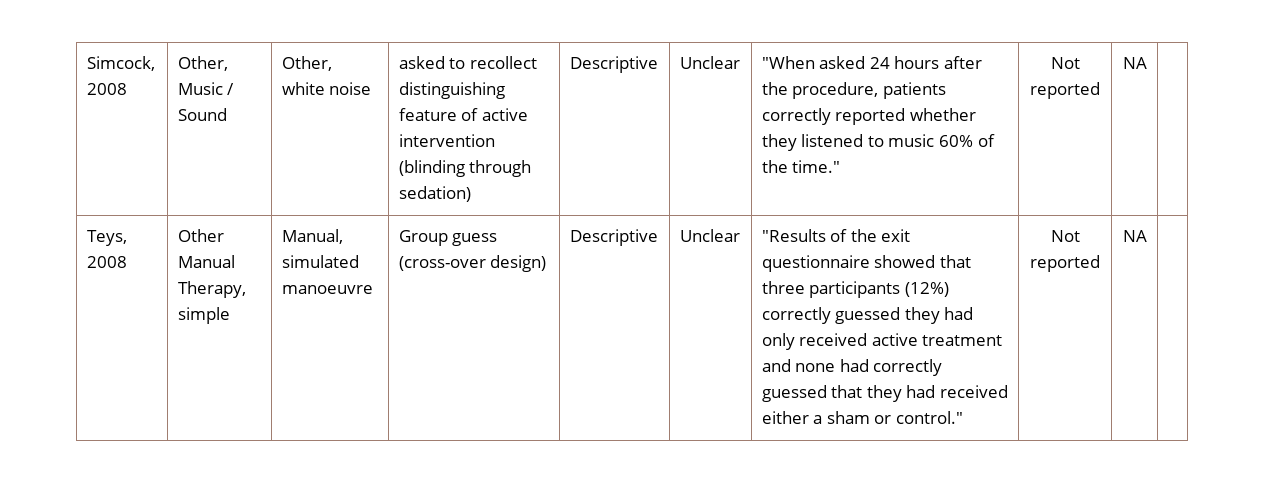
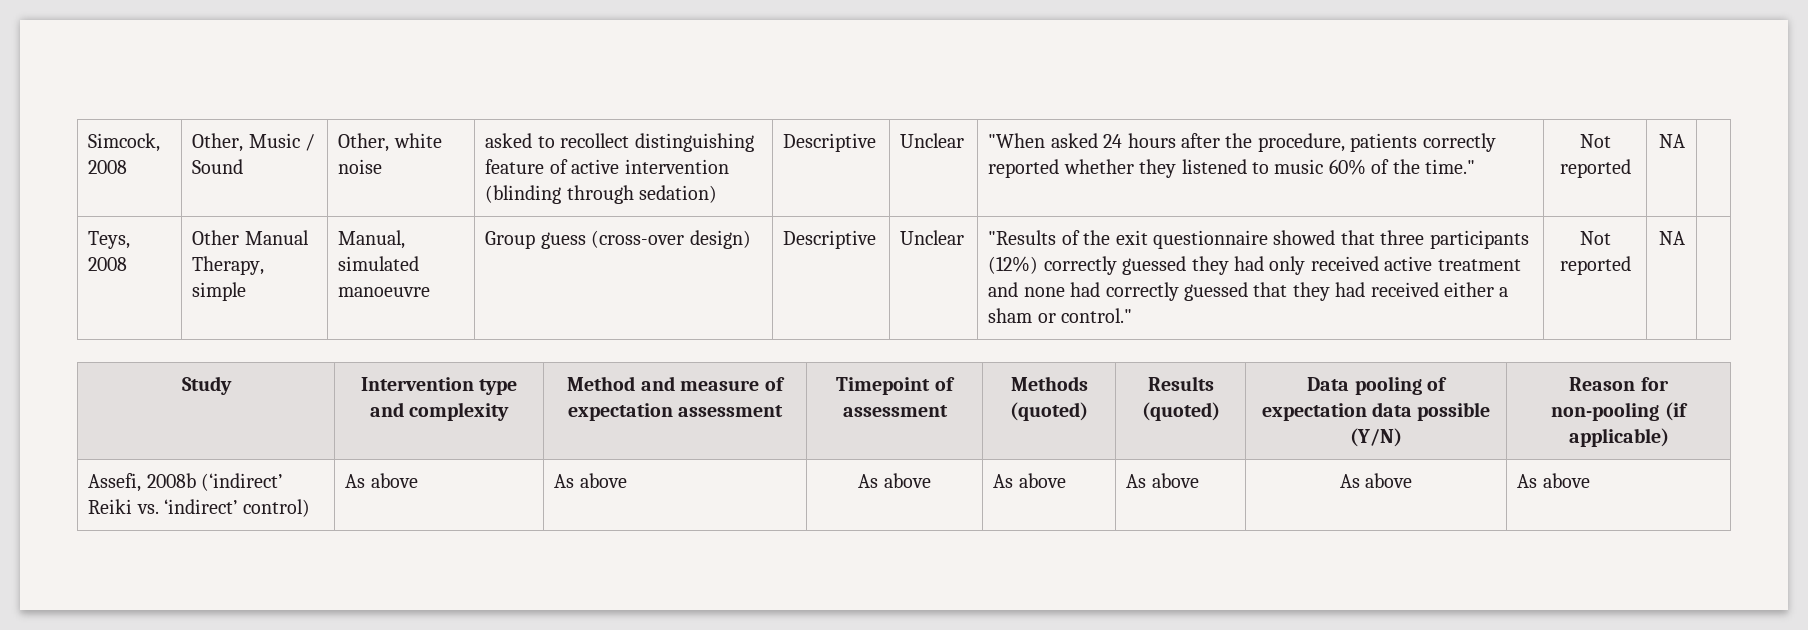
+ Study | Intervention type and complexity | Method and measure of expectation assessment | Timepoint of assessment | Methods (quoted) | Results (quoted) | Data pooling of expectation data possible (Y/N) | Reason for non-pooling (if applicable)
+ Assefi, 2008b (‘indirect’ Reiki vs. ‘indirect’ control) | As above | As above | As above | As above | As above | As above | As above

